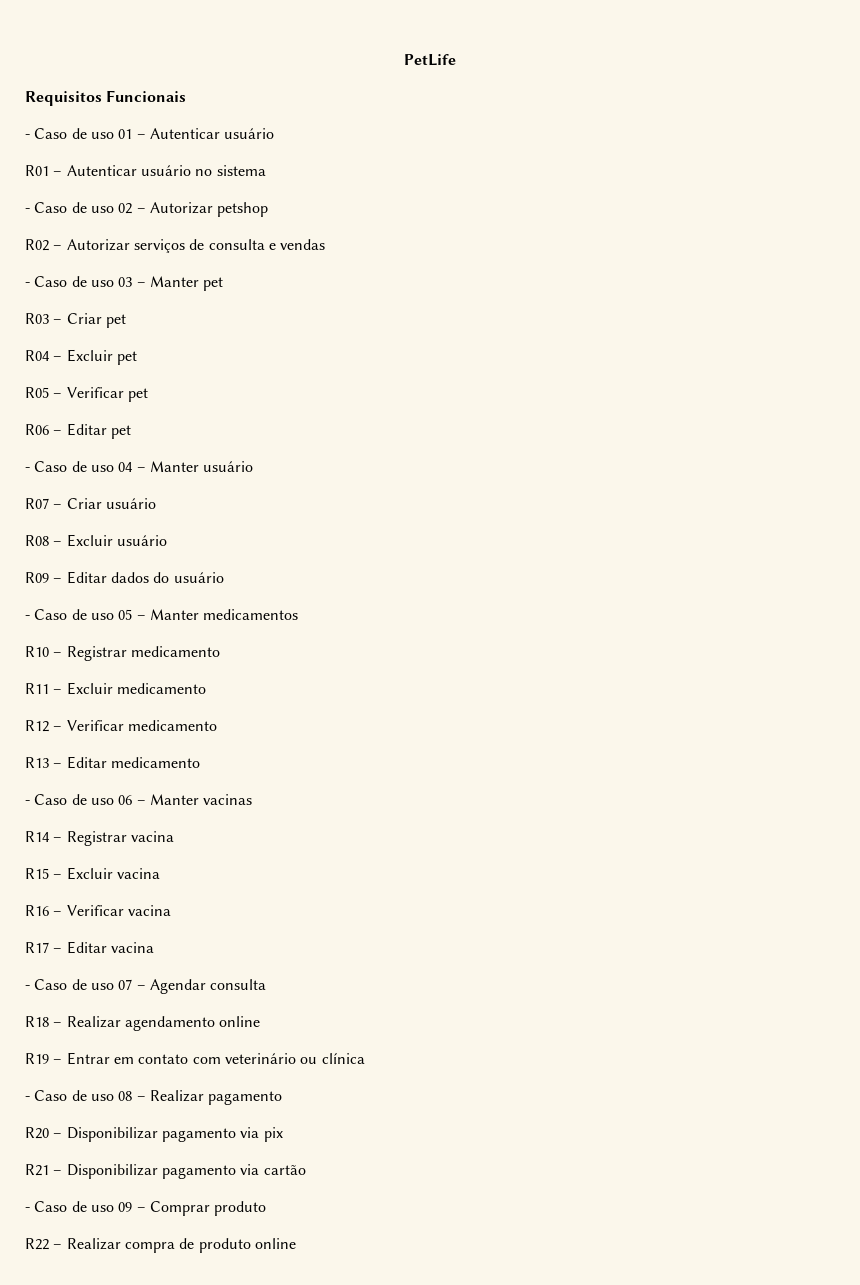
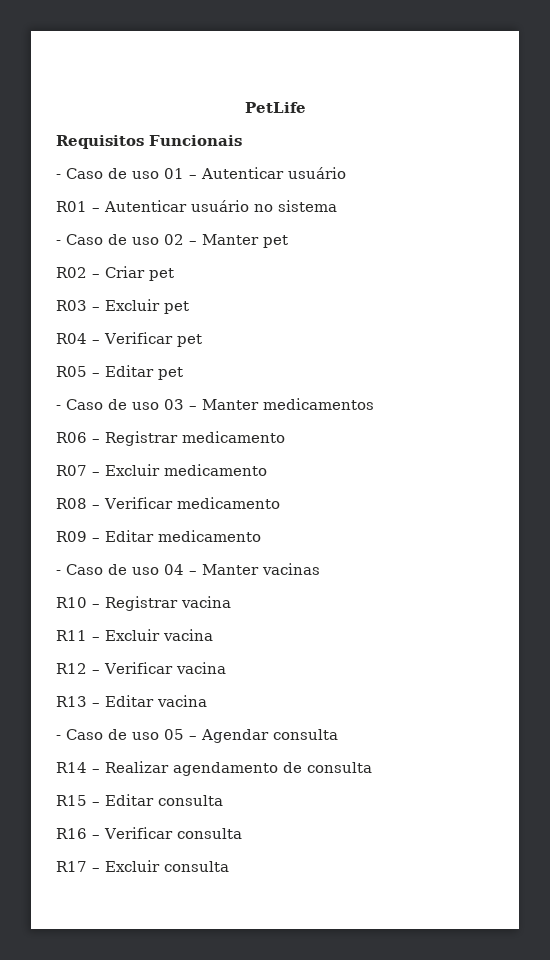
- - Caso de uso 02 – Autorizar petshop
+ - Caso de uso 02 – Manter pet
- R02 – Autorizar serviços de consulta e vendas
+ R02 – Criar pet
+ R03 – Excluir pet
+ R04 – Verificar pet
+ R05 – Editar pet
- - Caso de uso 03 – Manter pet
- R03 – Criar pet
- R04 – Excluir pet
- R05 – Verificar pet
- R06 – Editar pet
+ - Caso de uso 03 – Manter medicamentos
+ R06 – Registrar medicamento
+ R07 – Excluir medicamento
+ R08 – Verificar medicamento
+ R09 – Editar medicamento
- - Caso de uso 04 – Manter usuário
- R07 – Criar usuário
- R08 – Excluir usuário
- R09 – Editar dados do usuário
- - Caso de uso 05 – Manter medicamentos
+ - Caso de uso 04 – Manter vacinas
- R10 – Registrar medicamento
+ R10 – Registrar vacina
- R11 – Excluir medicamento
+ R11 – Excluir vacina
- R12 – Verificar medicamento
+ R12 – Verificar vacina
- R13 – Editar medicamento
- - Caso de uso 06 – Manter vacinas
- R14 – Registrar vacina
- R15 – Excluir vacina
- R16 – Verificar vacina
- R17 – Editar vacina
+ R13 – Editar vacina
- - Caso de uso 07 – Agendar consulta
+ - Caso de uso 05 – Agendar consulta
- R18 – Realizar agendamento online
- R19 – Entrar em contato com veterinário ou clínica
- - Caso de uso 08 – Realizar pagamento
- R20 – Disponibilizar pagamento via pix
- R21 – Disponibilizar pagamento via cartão
- - Caso de uso 09 – Comprar produto
- R22 – Realizar compra de produto online
+ R14 – Realizar agendamento de consulta
+ R15 – Editar consulta
+ R16 – Verificar consulta
+ R17 – Excluir consulta

